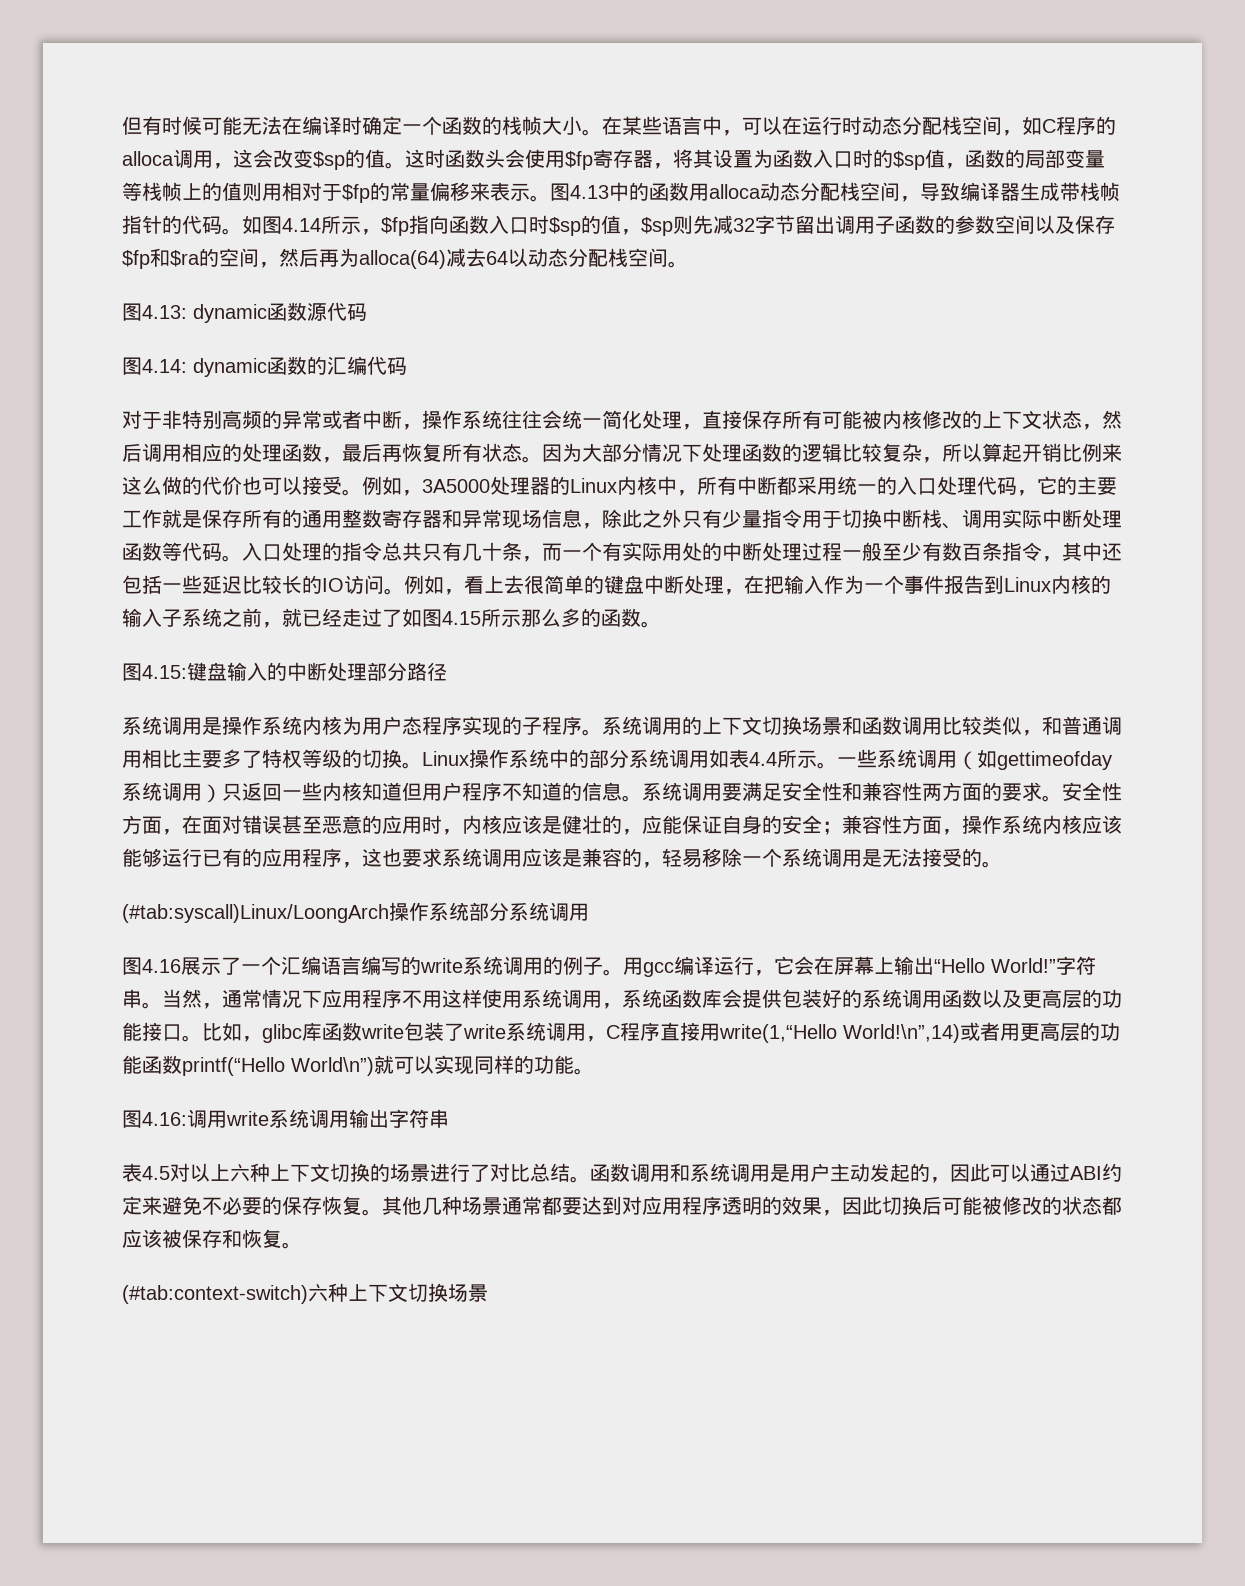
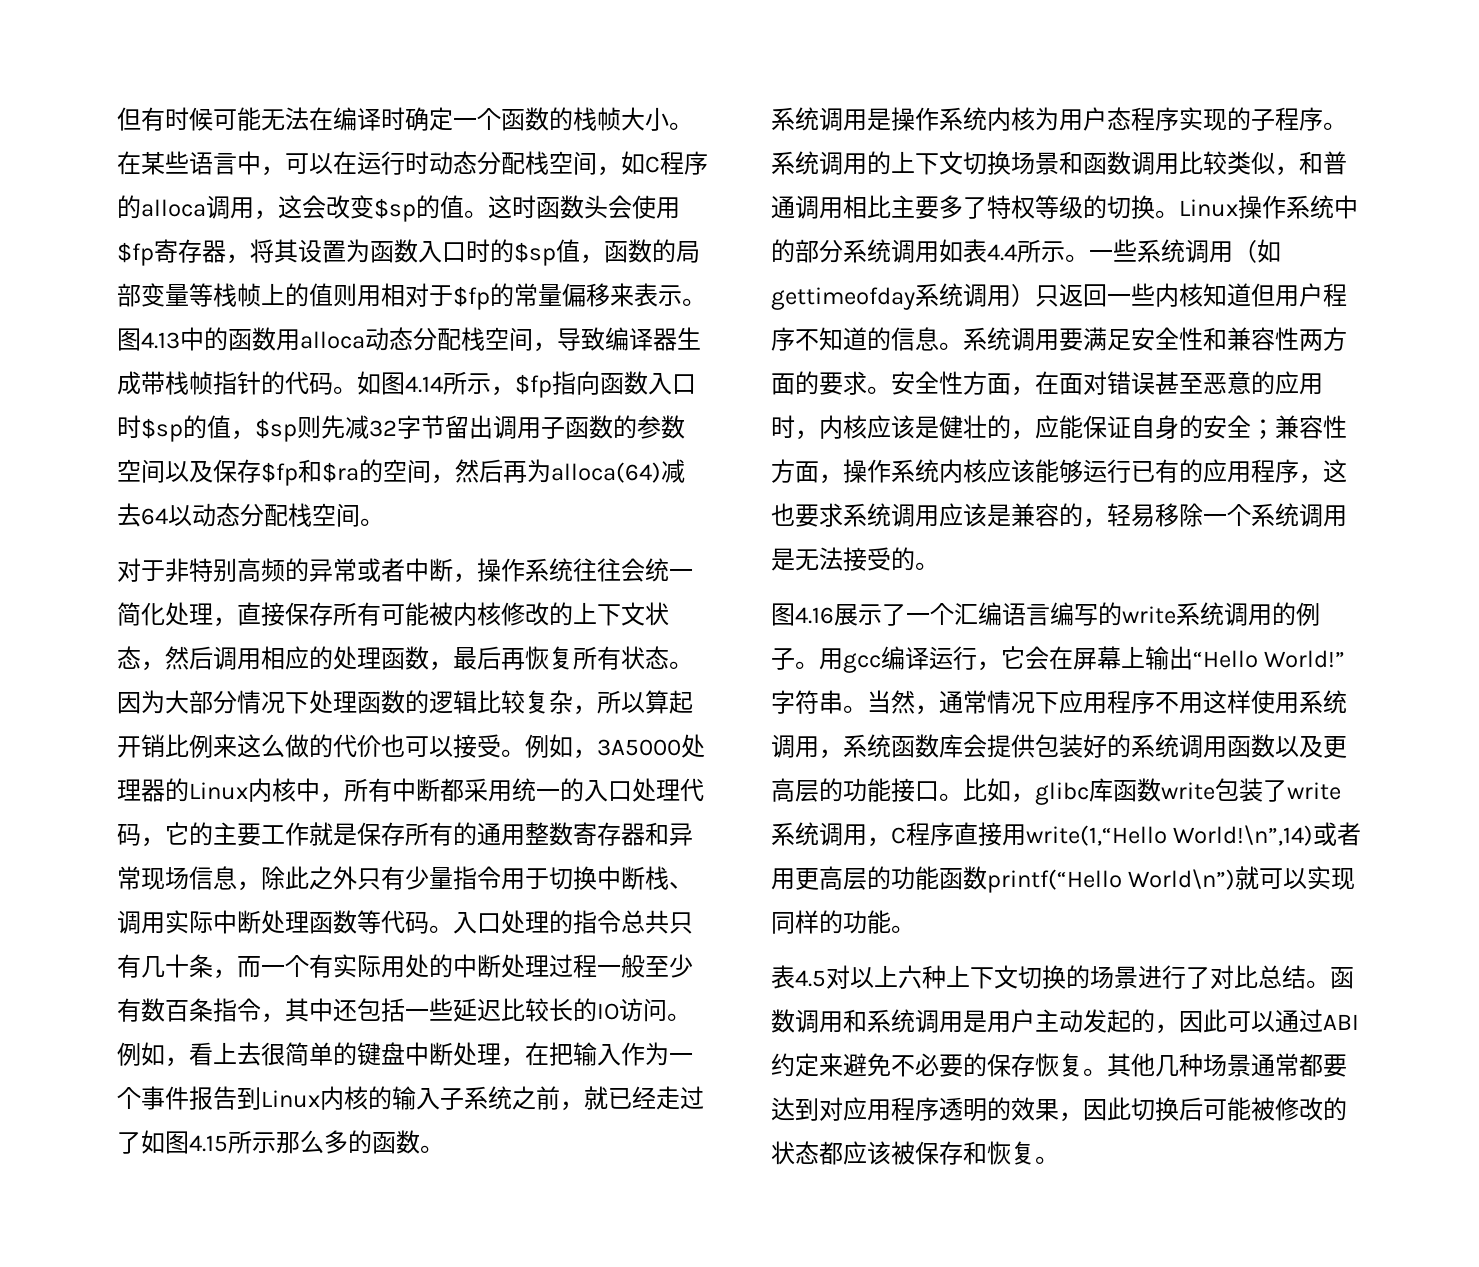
- 图4.13: dynamic函数源代码
- 图4.14: dynamic函数的汇编代码
- 图4.15:键盘输入的中断处理部分路径
- (#tab:syscall)Linux/LoongArch操作系统部分系统调用
- 图4.16:调用write系统调用输出字符串
- (#tab:context-switch)六种上下文切换场景

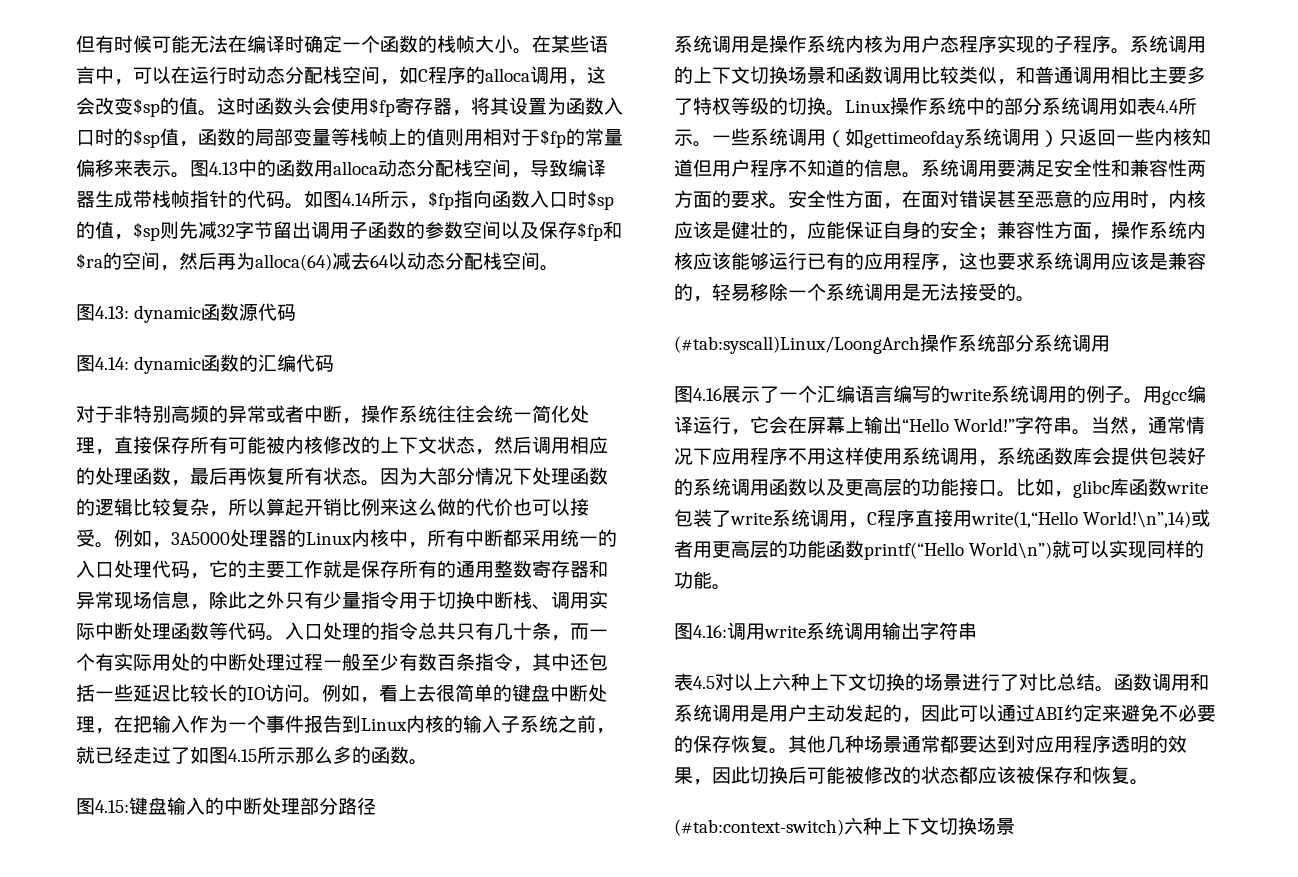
+ 图4.13: dynamic函数源代码
+ 图4.14: dynamic函数的汇编代码
+ 图4.15:键盘输入的中断处理部分路径
+ (#tab:syscall)Linux/LoongArch操作系统部分系统调用
+ 图4.16:调用write系统调用输出字符串
+ (#tab:context-switch)六种上下文切换场景

